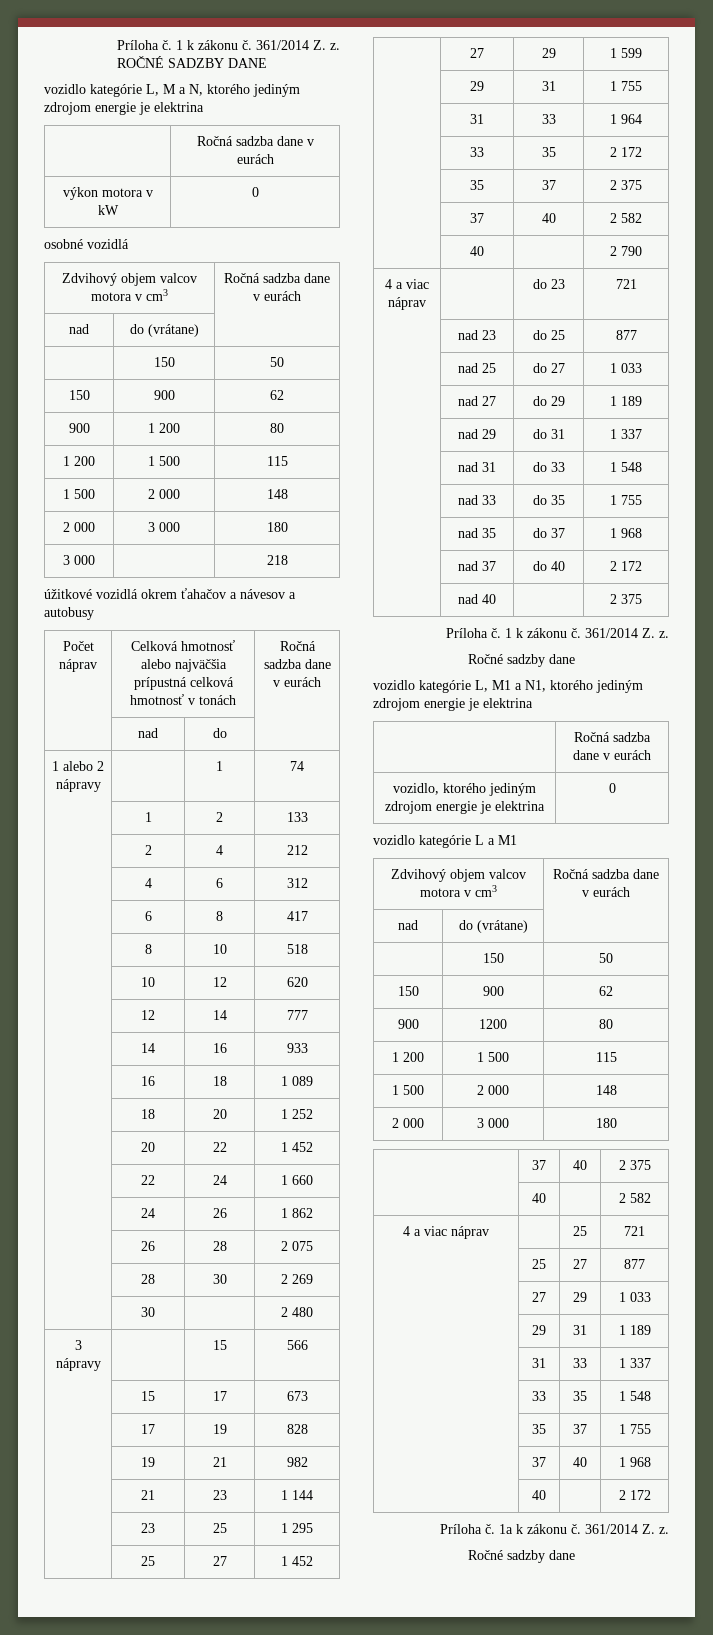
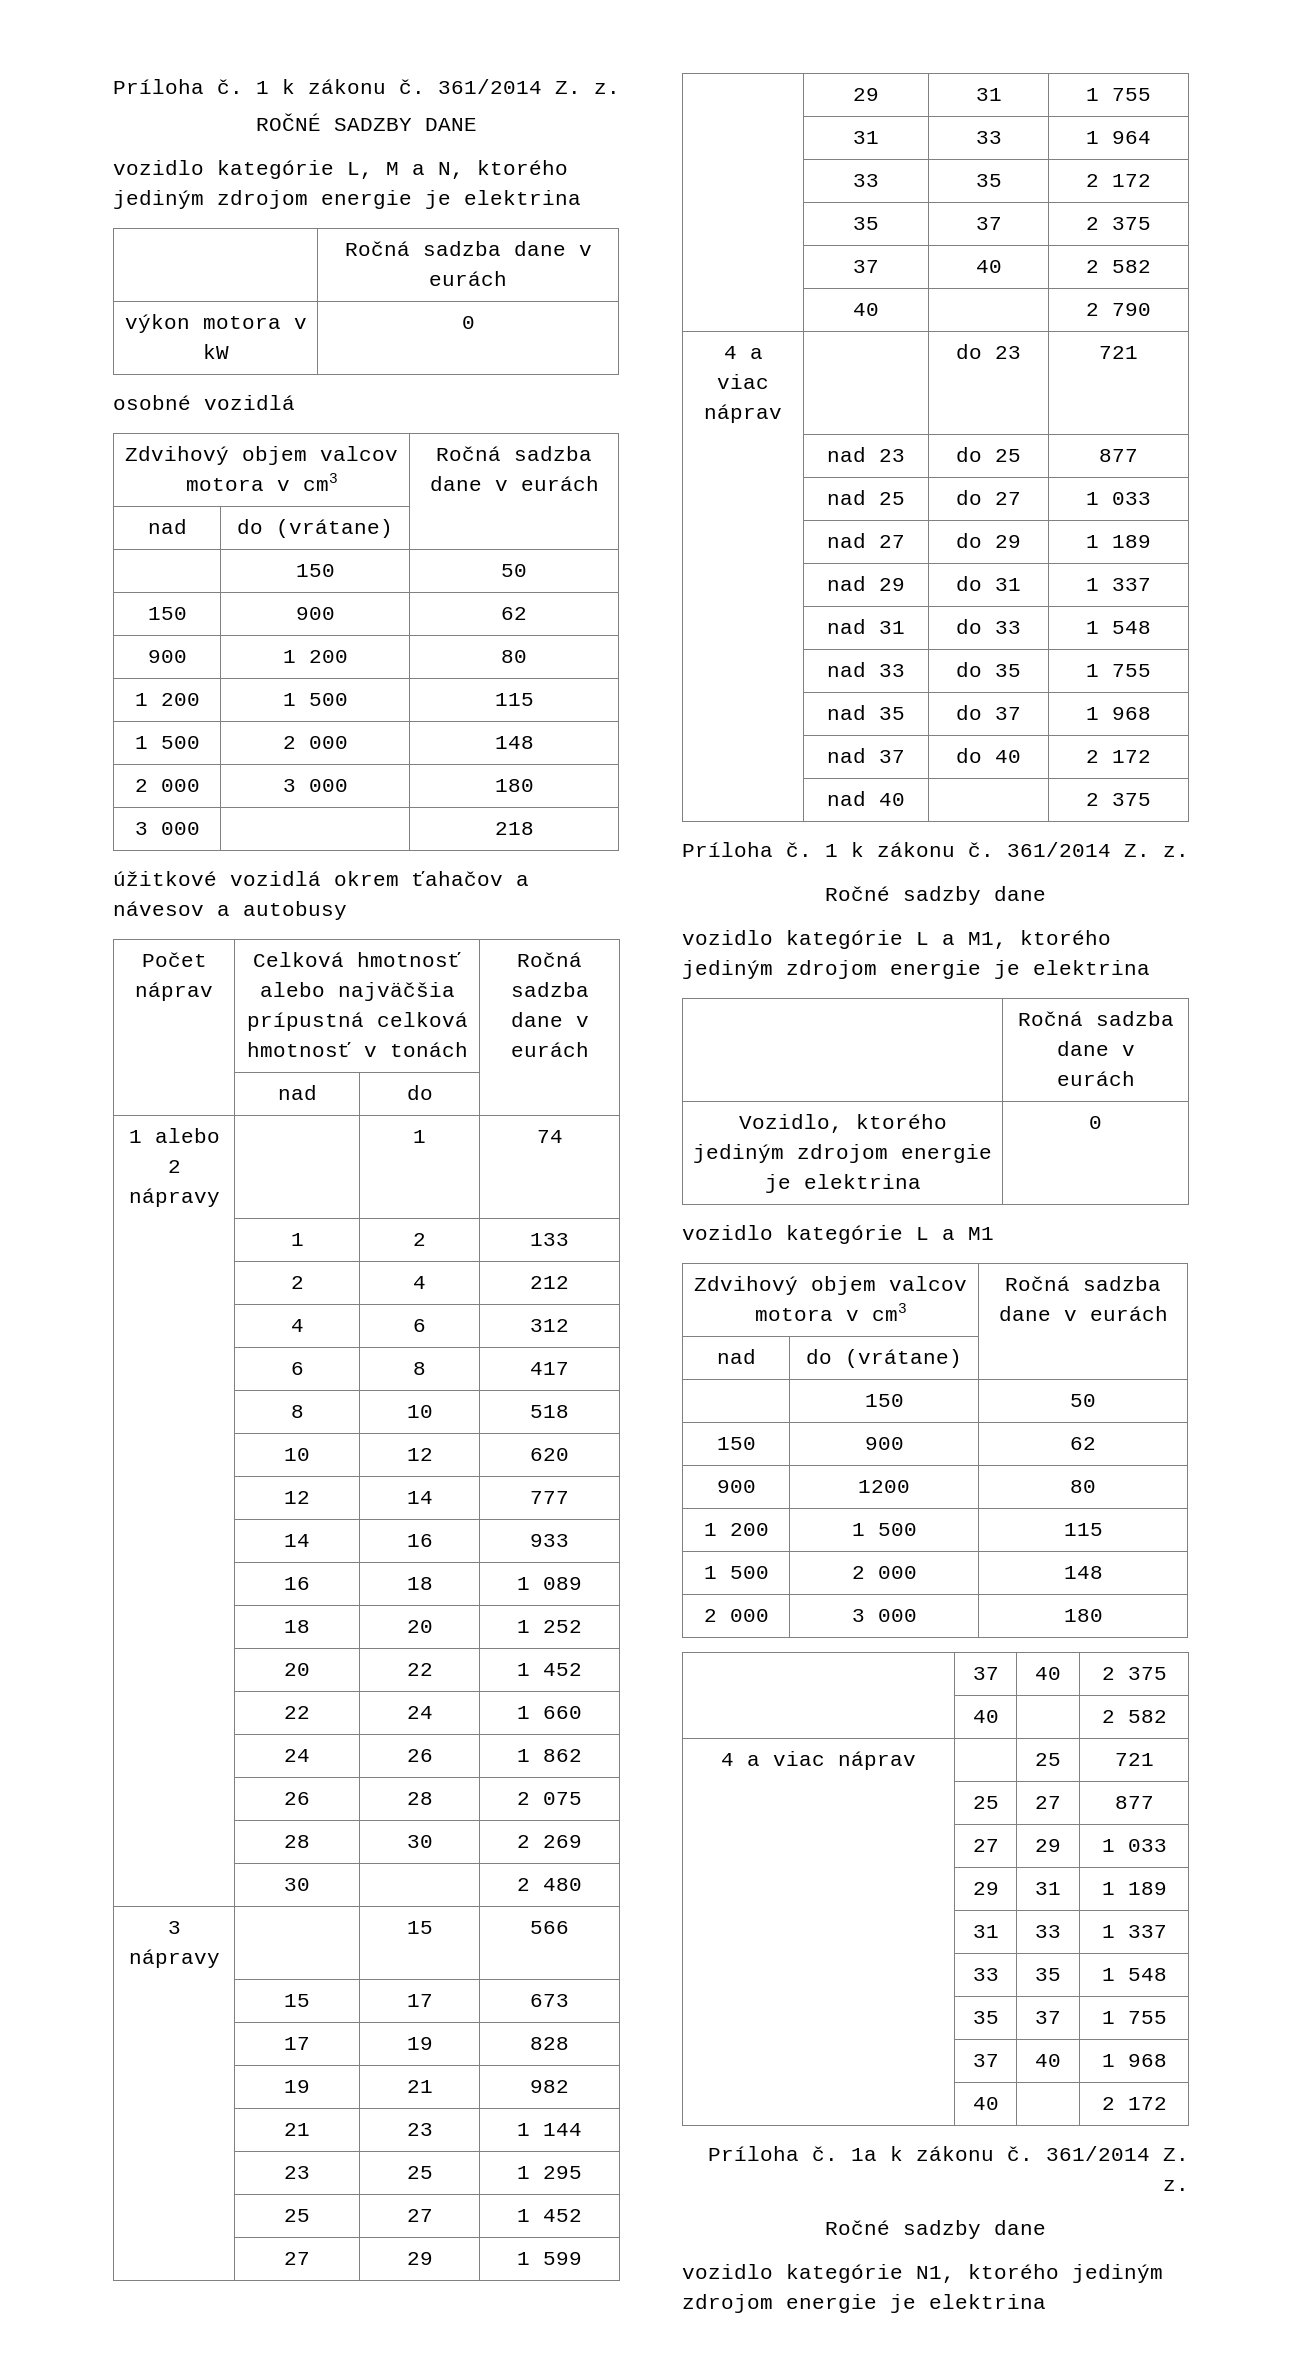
- vozidlo kategórie L, M1 a N1, ktorého jediným zdrojom energie je elektrina
+ vozidlo kategórie L a M1, ktorého jediným zdrojom energie je elektrina
- vozidlo, ktorého jediným zdrojom energie je elektrina | 0
+ Vozidlo, ktorého jediným zdrojom energie je elektrina | 0
+ vozidlo kategórie N1, ktorého jediným zdrojom energie je elektrina

